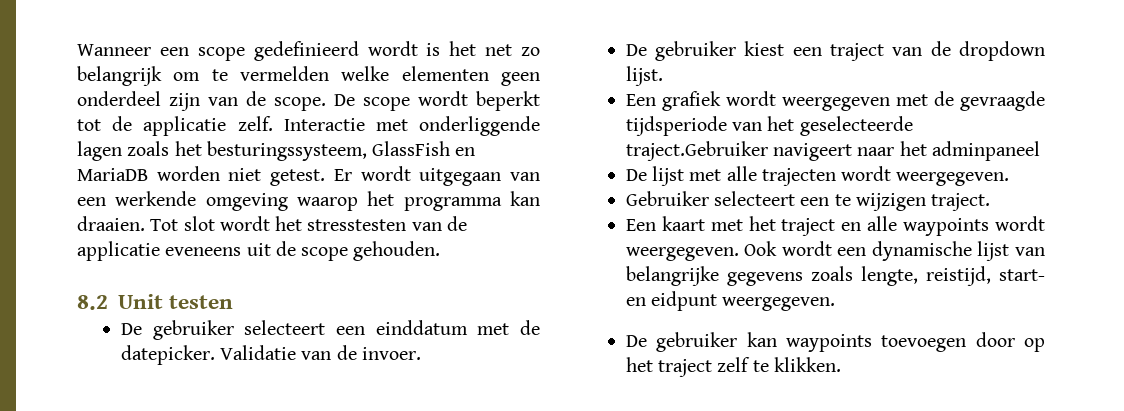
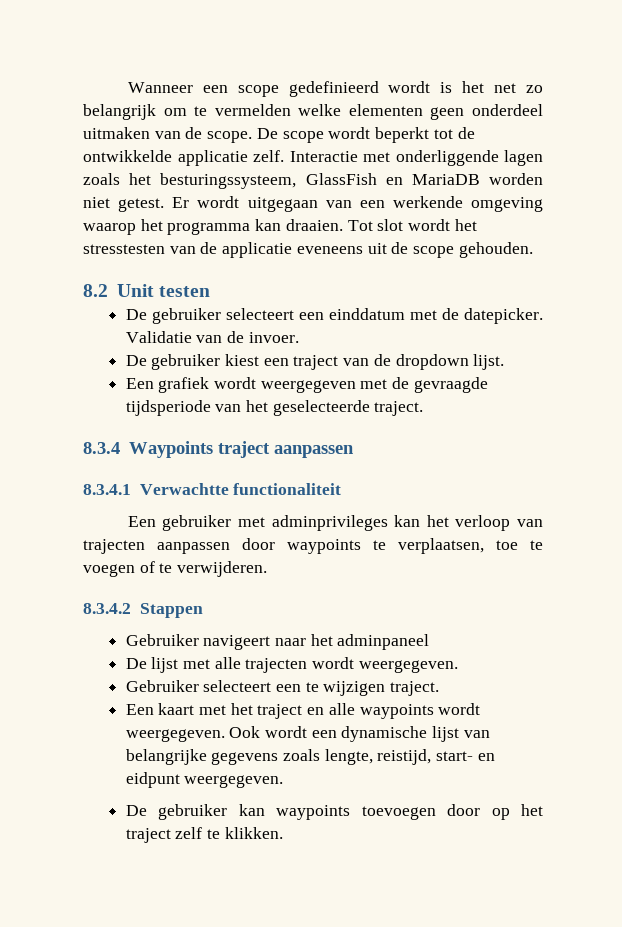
- Wanneer een scope gedefinieerd wordt is het net zo belangrijk om te vermelden welke elementen geen onderdeel zijn van de scope.
+ Wanneer een scope gedefinieerd wordt is het net zo belangrijk om te vermelden welke elementen geen onderdeel uitmaken van de scope.
- De scope wordt beperkt tot de applicatie zelf.
+ De scope wordt beperkt tot de ontwikkelde applicatie zelf.
- Een grafiek wordt weergegeven met de gevraagde tijdsperiode van het geselecteerde traject.Gebruiker navigeert naar het adminpaneel
+ Een grafiek wordt weergegeven met de gevraagde tijdsperiode van het geselecteerde traject.
+ 8.3.4 Waypoints traject aanpassen
+ 8.3.4.1 Verwachtte functionaliteit
+ Een gebruiker met adminprivileges kan het verloop van trajecten aanpassen door waypoints te verplaatsen, toe te voegen of te verwijderen.
+ 8.3.4.2 Stappen
+ Gebruiker navigeert naar het adminpaneel

